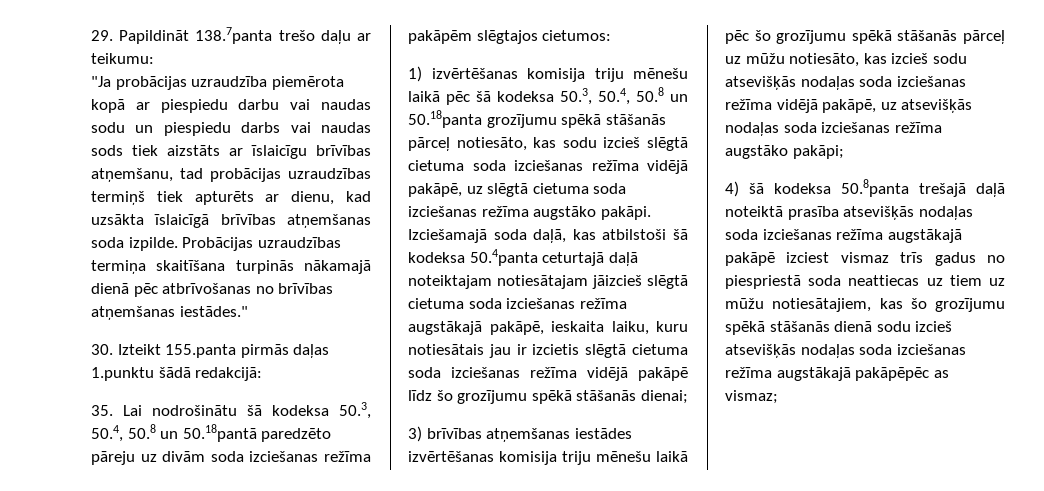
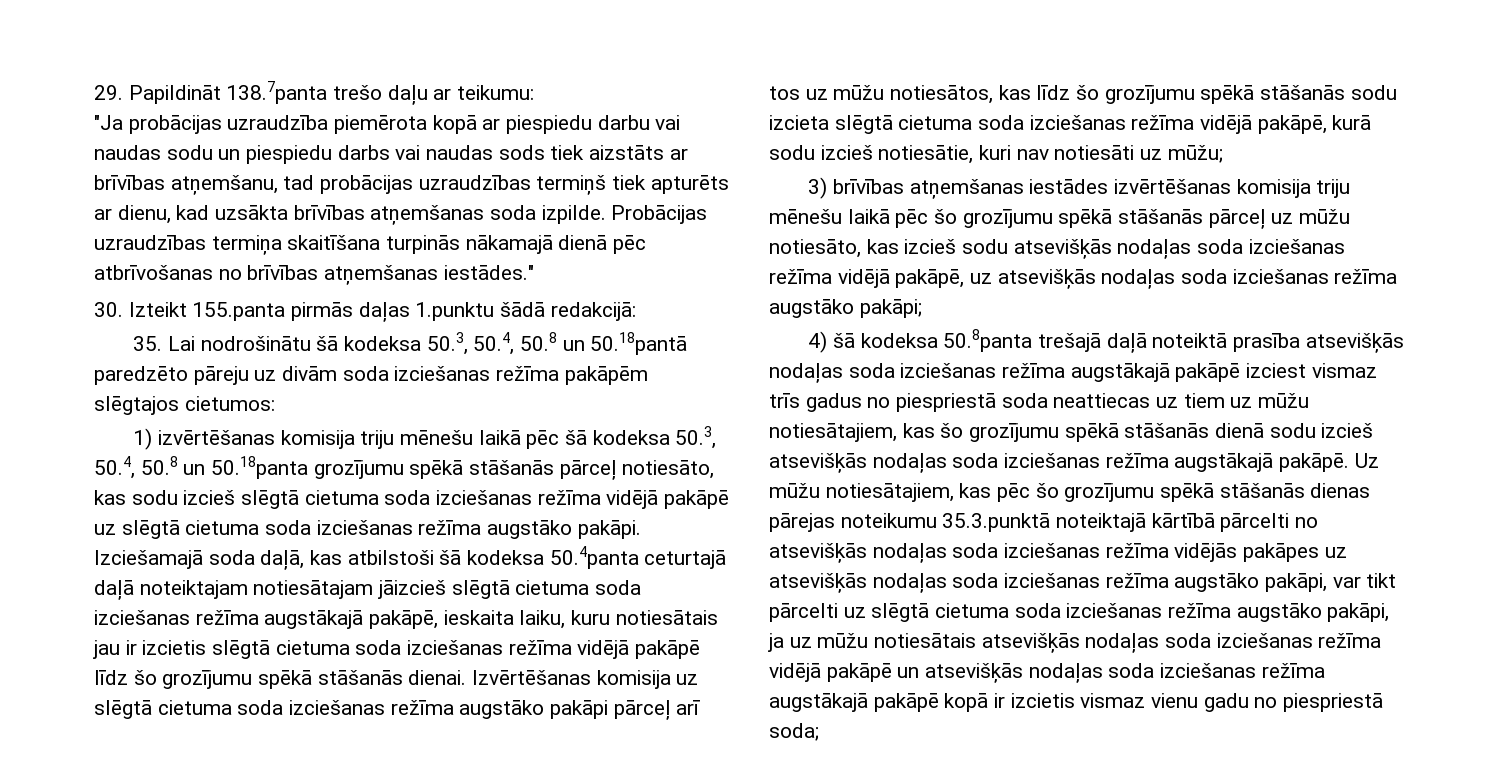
- "Ja probācijas uzraudzība piemērota kopā ar piespiedu darbu vai naudas sodu un piespiedu darbs vai naudas sods tiek aizstāts ar īslaicīgu brīvības atņemšanu, tad probācijas uzraudzības termiņš tiek apturēts ar dienu, kad uzsākta īslaicīgā brīvības atņemšanas soda izpilde.
+ "Ja probācijas uzraudzība piemērota kopā ar piespiedu darbu vai naudas sodu un piespiedu darbs vai naudas sods tiek aizstāts ar brīvības atņemšanu, tad probācijas uzraudzības termiņš tiek apturēts ar dienu, kad uzsākta brīvības atņemšanas soda izpilde.
- 1) izvērtēšanas komisija triju mēnešu laikā pēc šā kodeksa 50.3, 50.4, 50.8 un 50.18panta grozījumu spēkā stāšanās pārceļ notiesāto, kas sodu izcieš slēgtā cietuma soda izciešanas režīma vidējā pakāpē, uz slēgtā cietuma soda izciešanas režīma augstāko pakāpi.
+ 1) izvērtēšanas komisija triju mēnešu laikā pēc šā kodeksa 50.3, 50.4, 50.8 un 50.18panta grozījumu spēkā stāšanās pārceļ notiesāto, kas sodu izcieš slēgtā cietuma soda izciešanas režīma vidējā pakāpē uz slēgtā cietuma soda izciešanas režīma augstāko pakāpi.
- Izciešamajā soda daļā, kas atbilstoši šā kodeksa 50.4panta ceturtajā daļā noteiktajam notiesātajam jāizcieš slēgtā cietuma soda izciešanas režīma augstākajā pakāpē, ieskaita laiku, kuru notiesātais jau ir izcietis slēgtā cietuma soda izciešanas režīma vidējā pakāpē līdz šo grozījumu spēkā stāšanās dienai;
+ Izciešamajā soda daļā, kas atbilstoši šā kodeksa 50.4panta ceturtajā daļā noteiktajam notiesātajam jāizcieš slēgtā cietuma soda izciešanas režīma augstākajā pakāpē, ieskaita laiku, kuru notiesātais jau ir izcietis slēgtā cietuma soda izciešanas režīma vidējā pakāpē līdz šo grozījumu spēkā stāšanās dienai. Izvērtēšanas komisija uz slēgtā cietuma soda izciešanas režīma augstāko pakāpi pārceļ arī tos uz mūžu notiesātos, kas līdz šo grozījumu spēkā stāšanās sodu izcieta slēgtā cietuma soda izciešanas režīma vidējā pakāpē, kurā sodu izcieš notiesātie, kuri nav notiesāti uz mūžu;
- 4) šā kodeksa 50.8panta trešajā daļā noteiktā prasība atsevišķās nodaļas soda izciešanas režīma augstākajā pakāpē izciest vismaz trīs gadus no piespriestā soda neattiecas uz tiem uz mūžu notiesātajiem, kas šo grozījumu spēkā stāšanās dienā sodu izcieš atsevišķās nodaļas soda izciešanas režīma augstākajā pakāpēpēc as vismaz;
+ 4) šā kodeksa 50.8panta trešajā daļā noteiktā prasība atsevišķās nodaļas soda izciešanas režīma augstākajā pakāpē izciest vismaz trīs gadus no piespriestā soda neattiecas uz tiem uz mūžu notiesātajiem, kas šo grozījumu spēkā stāšanās dienā sodu izcieš atsevišķās nodaļas soda izciešanas režīma augstākajā pakāpē. Uz mūžu notiesātajiem, kas pēc šo grozījumu spēkā stāšanās dienas pārejas noteikumu 35.3.punktā noteiktajā kārtībā pārcelti no atsevišķās nodaļas soda izciešanas režīma vidējās pakāpes uz atsevišķās nodaļas soda izciešanas režīma augstāko pakāpi, var tikt pārcelti uz slēgtā cietuma soda izciešanas režīma augstāko pakāpi, ja uz mūžu notiesātais atsevišķās nodaļas soda izciešanas režīma vidējā pakāpē un atsevišķās nodaļas soda izciešanas režīma augstākajā pakāpē kopā ir izcietis vismaz vienu gadu no piespriestā soda;

